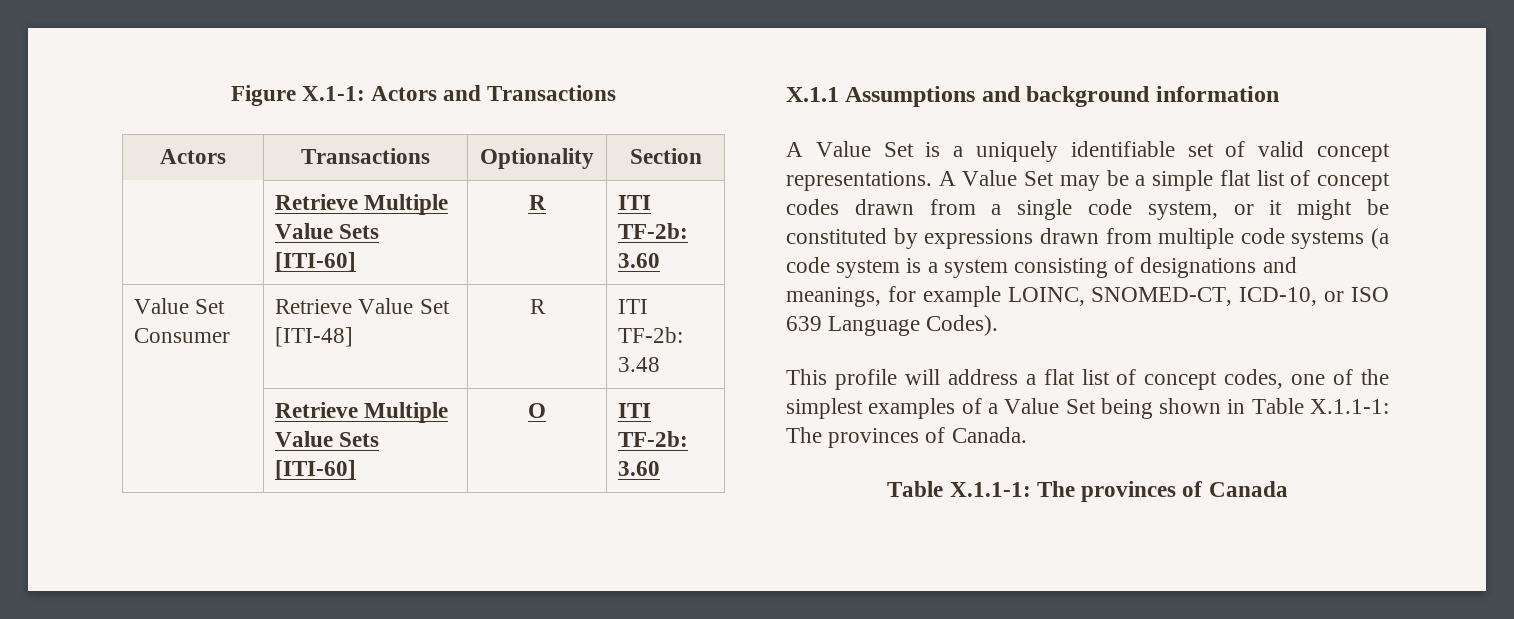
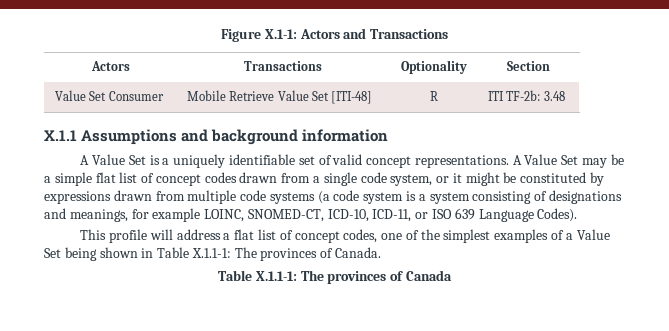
- | Retrieve Multiple Value Sets [ITI-60] | R | ITI TF-2b: 3.60
- Value Set Consumer | Retrieve Value Set [ITI-48] | R | ITI TF-2b: 3.48
+ Value Set Consumer | Mobile Retrieve Value Set [ITI-48] | R | ITI TF-2b: 3.48
- | Retrieve Multiple Value Sets [ITI-60] | O | ITI TF-2b: 3.60
- A Value Set may be a simple flat list of concept codes drawn from a single code system, or it might be constituted by expressions drawn from multiple code systems (a code system is a system consisting of designations and meanings, for example LOINC, SNOMED-CT, ICD-10, or ISO 639 Language Codes).
+ A Value Set may be a simple flat list of concept codes drawn from a single code system, or it might be constituted by expressions drawn from multiple code systems (a code system is a system consisting of designations and meanings, for example LOINC, SNOMED-CT, ICD-10, ICD-11, or ISO 639 Language Codes).

